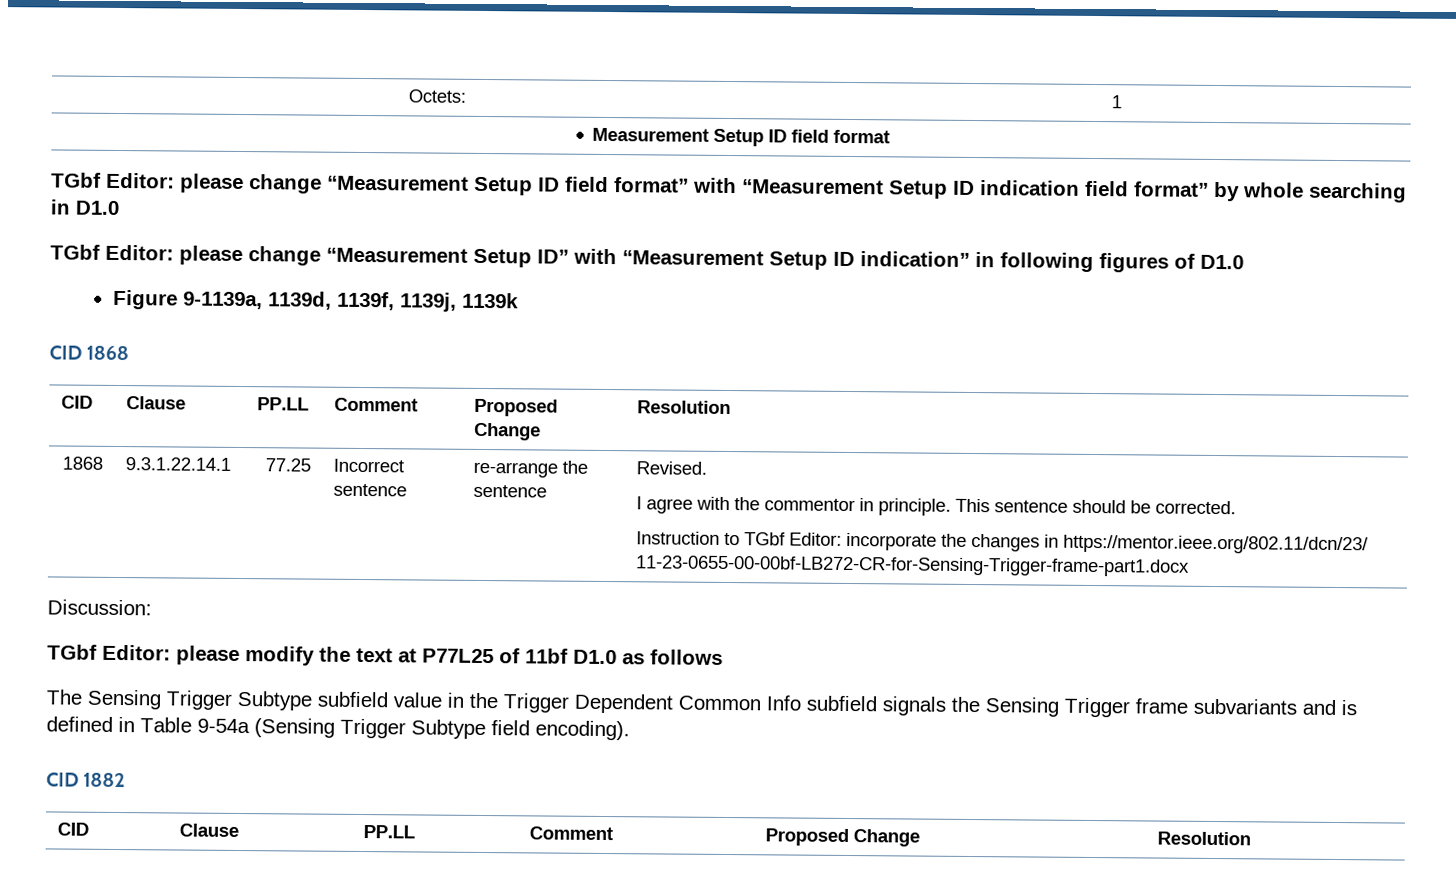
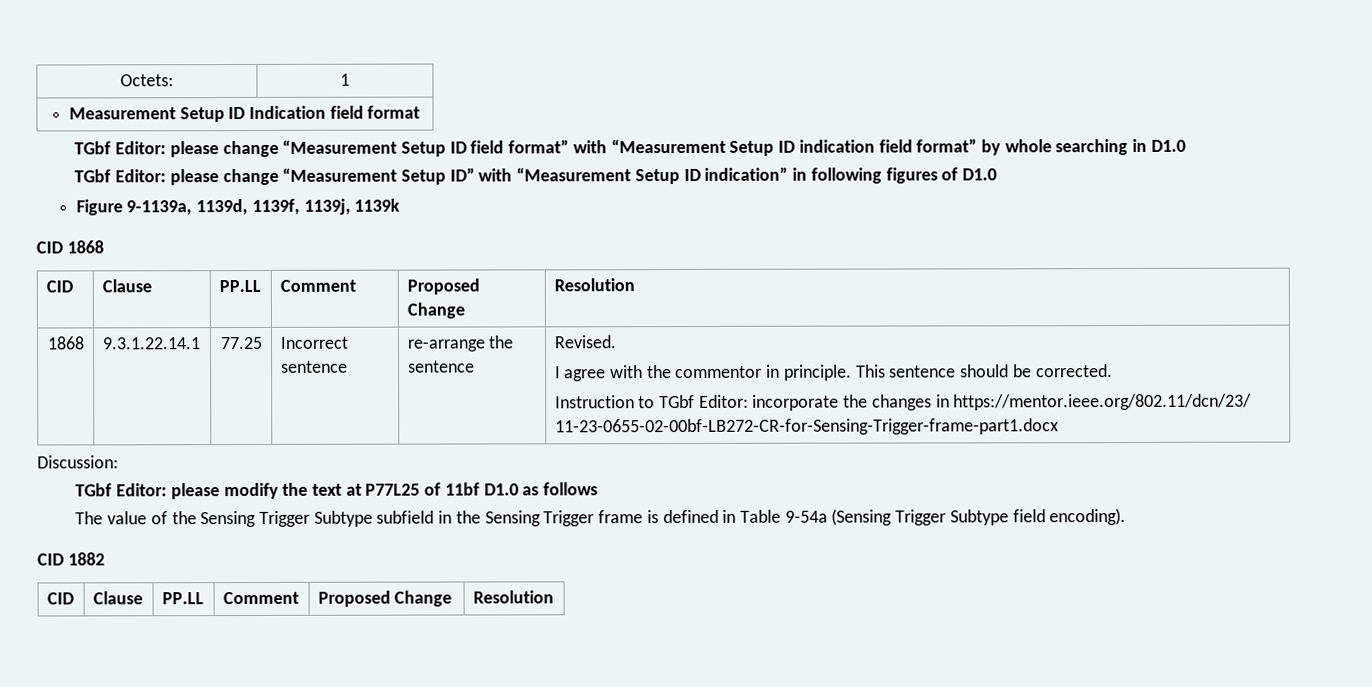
- Measurement Setup ID field format
+ Measurement Setup ID Indication field format
  1868 | 9.3.1.22.14.1 | 77.25 | Incorrect sentence | re-arrange the sentence | Revised.
  I agree with the commentor in principle. This sentence should be corrected.
- Instruction to TGbf Editor: incorporate the changes in https://mentor.ieee.org/802.11/dcn/23/ 11-23-0655-00-00bf-LB272-CR-for-Sensing-Trigger-frame-part1.docx
+ Instruction to TGbf Editor: incorporate the changes in https://mentor.ieee.org/802.11/dcn/23/ 11-23-0655-02-00bf-LB272-CR-for-Sensing-Trigger-frame-part1.docx
- The Sensing Trigger Subtype subfield value in the Trigger Dependent Common Info subfield signals the Sensing Trigger frame subvariants and is defined in Table 9-54a (Sensing Trigger Subtype field encoding).
+ The value of the Sensing Trigger Subtype subfield in the Sensing Trigger frame is defined in Table 9-54a (Sensing Trigger Subtype field encoding).

